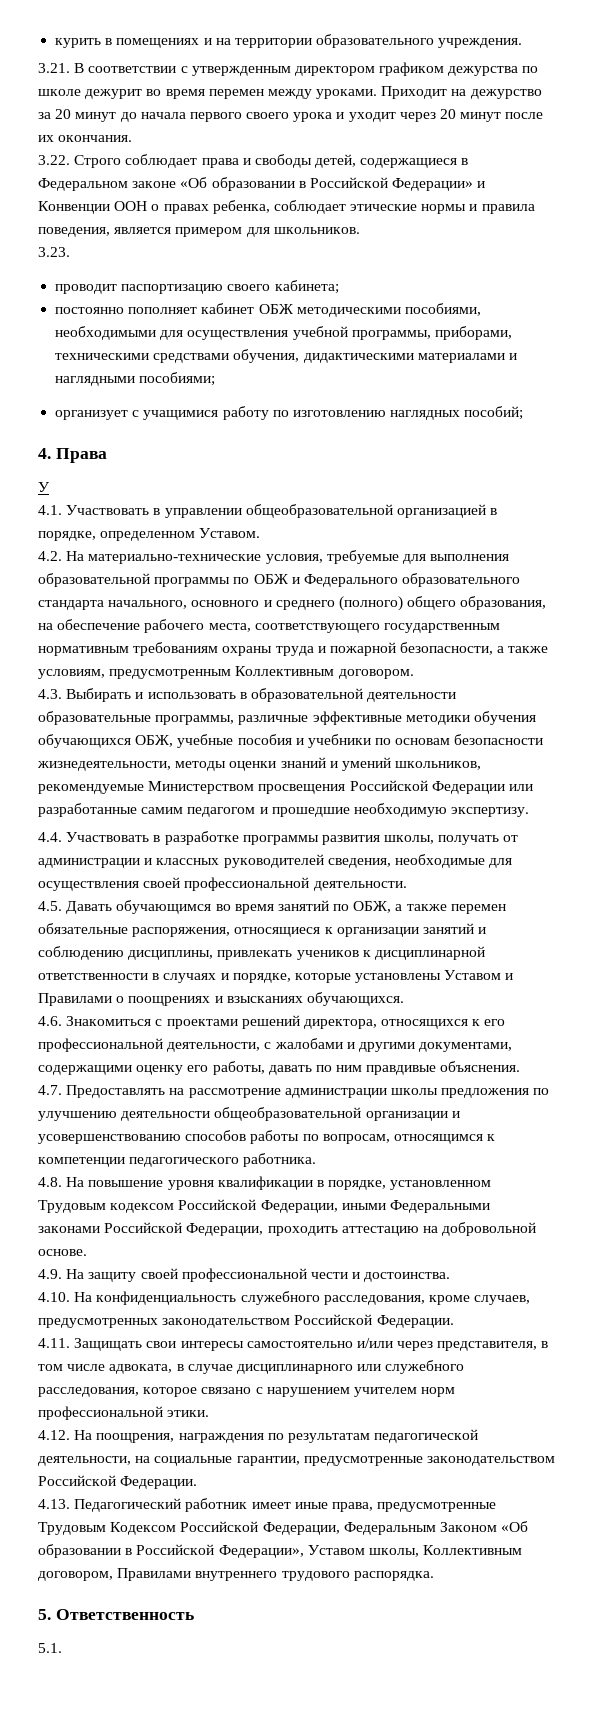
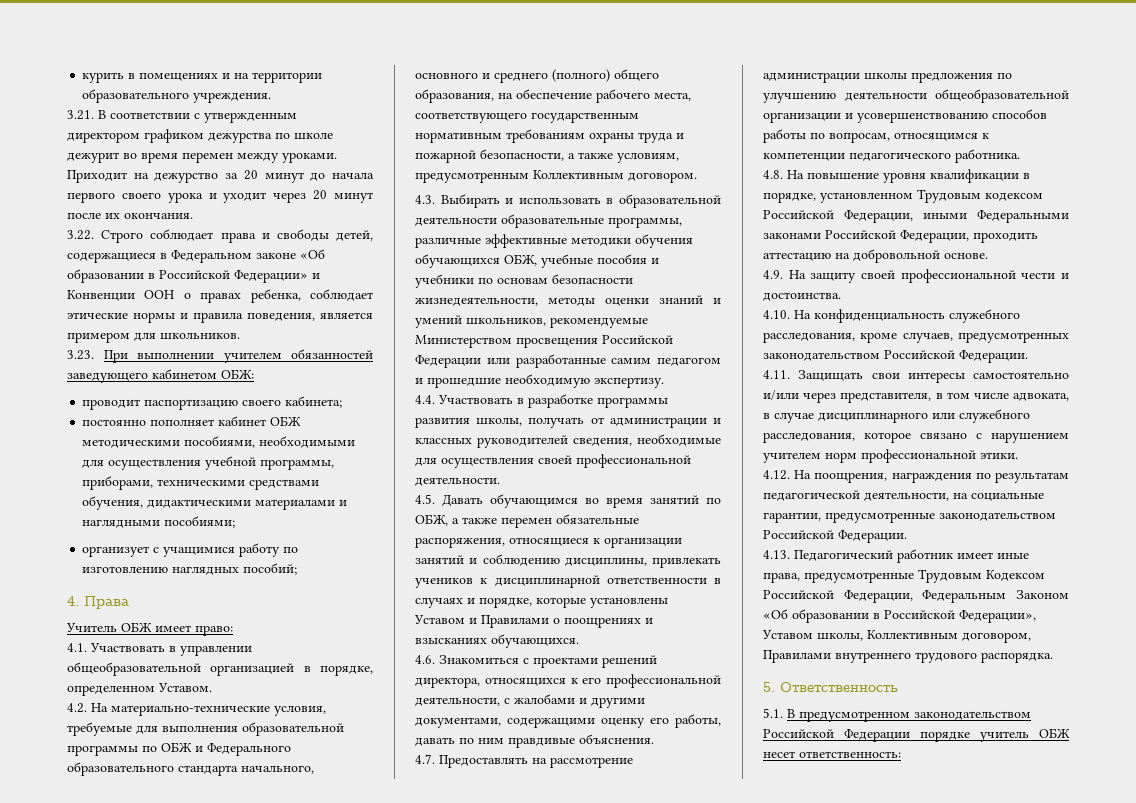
- 3.23.
+ 3.23. При выполнении учителем обязанностей заведующего кабинетом ОБЖ:
- У
+ Учитель ОБЖ имеет право:
- 5.1.
+ 5.1. В предусмотренном законодательством Российской Федерации порядке учитель ОБЖ несет ответственность:

